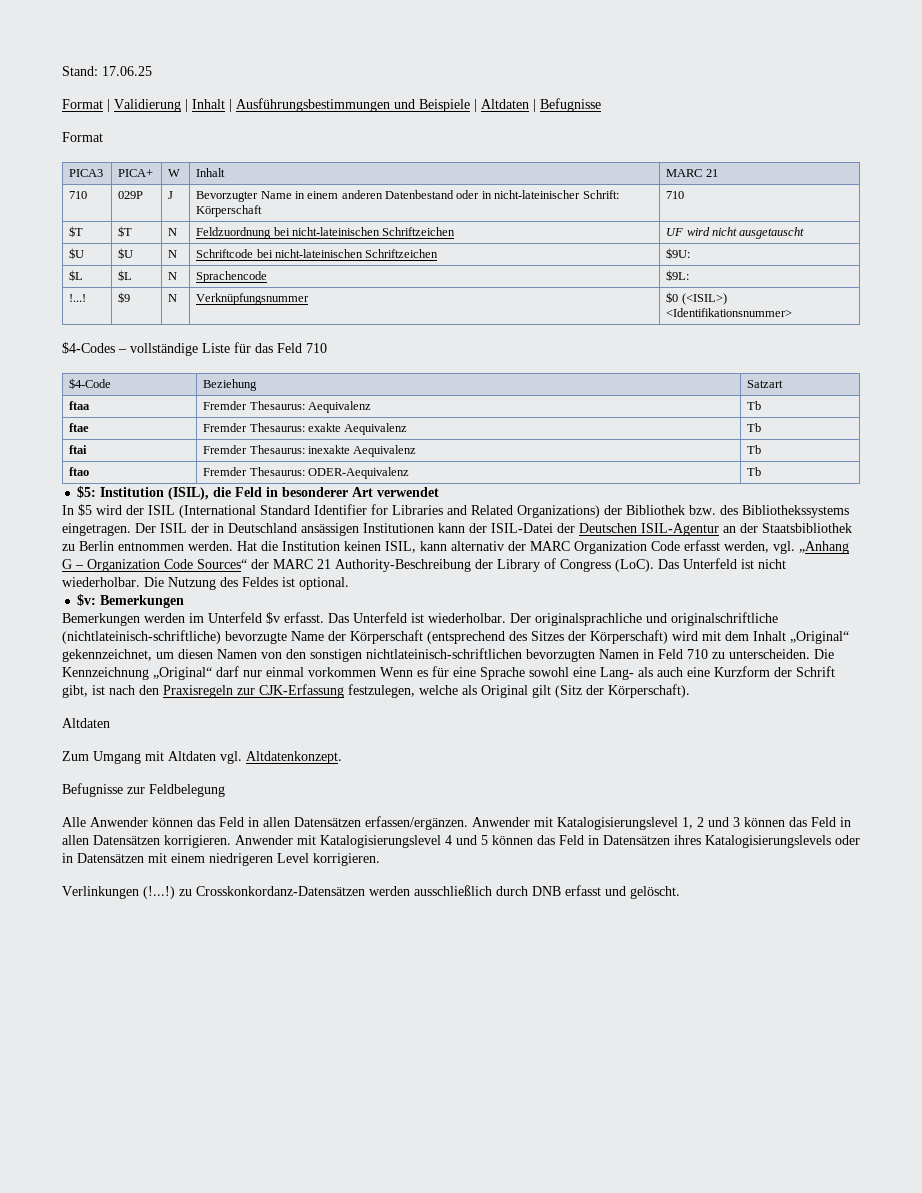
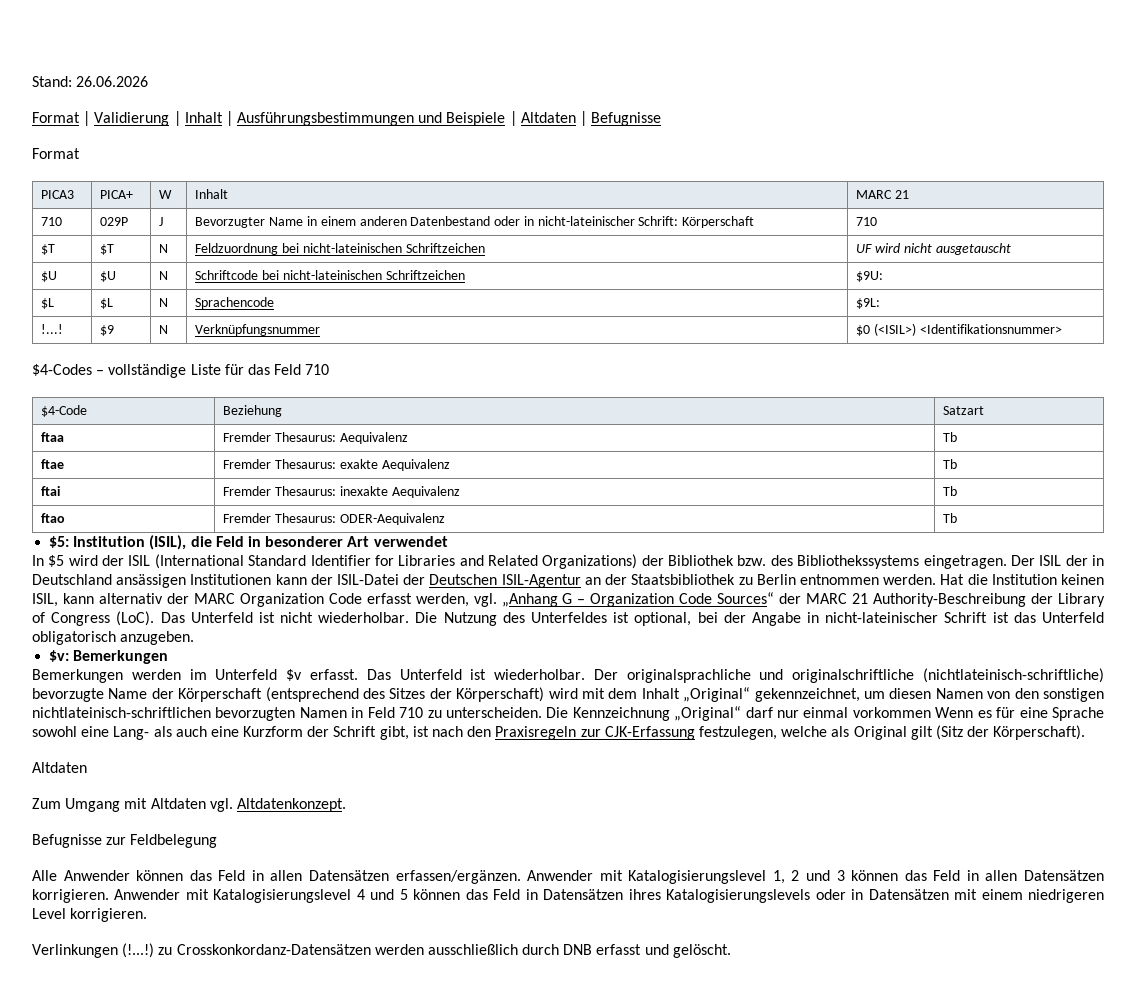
- Stand: 17.06.25
+ Stand: 26.06.2026
- Die Nutzung des Feldes ist optional.
+ Die Nutzung des Unterfeldes ist optional, bei der Angabe in nicht-lateinischer Schrift ist das Unterfeld obligatorisch anzugeben.

